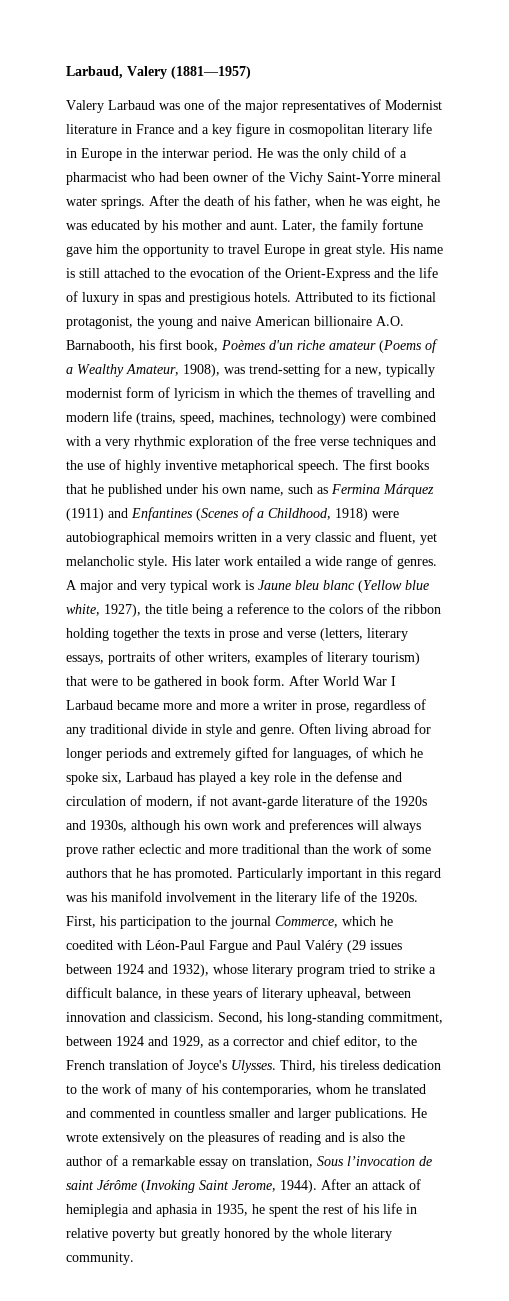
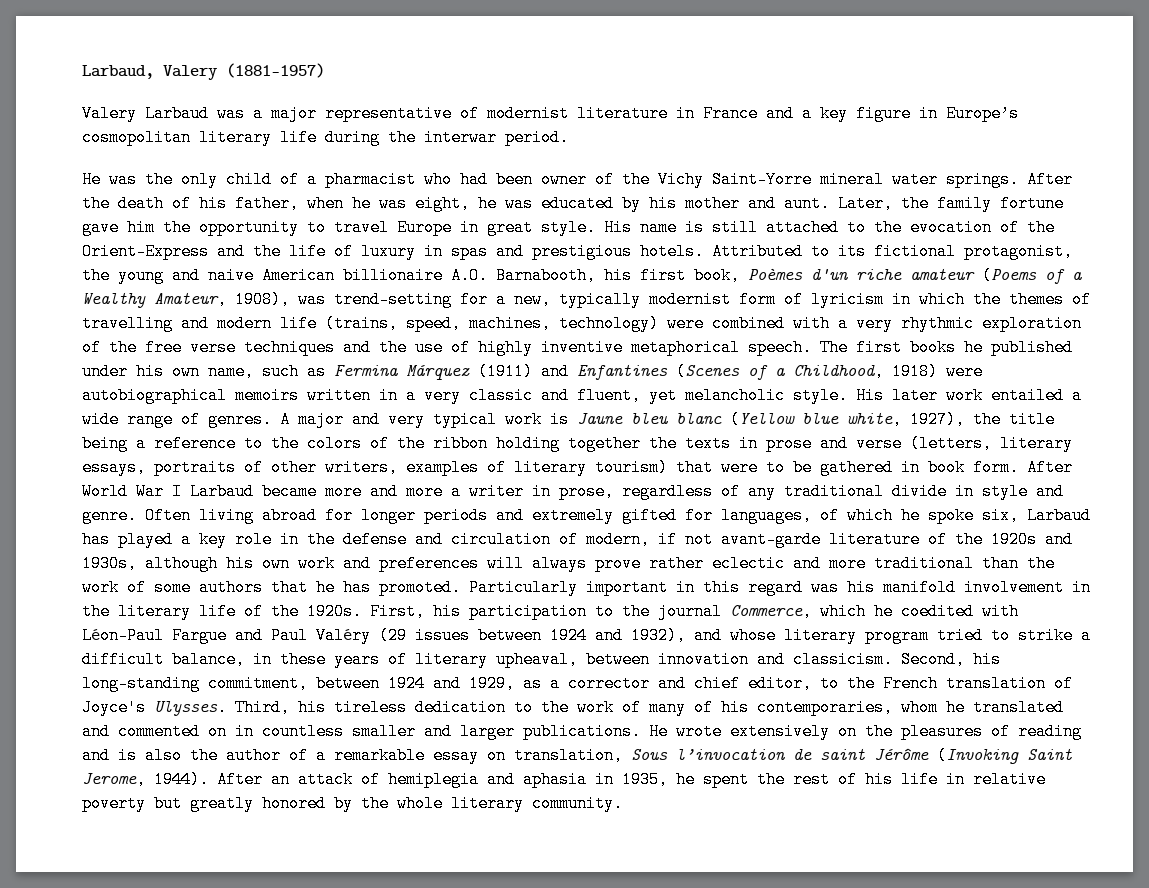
- Valery Larbaud was one of the major representatives of Modernist literature in France and a key figure in cosmopolitan literary life in Europe in the interwar period. He was the only child of a pharmacist who had been owner of the Vichy Saint-Yorre mineral water springs.
+ Valery Larbaud was a major representative of modernist literature in France and a key figure in Europe’s cosmopolitan literary life during the interwar period.
+ He was the only child of a pharmacist who had been owner of the Vichy Saint-Yorre mineral water springs.
- The first books that he published under his own name, such as Fermina Márquez (1911) and Enfantines (Scenes of a Childhood, 1918) were autobiographical memoirs written in a very classic and fluent, yet melancholic style.
+ The first books he published under his own name, such as Fermina Márquez (1911) and Enfantines (Scenes of a Childhood, 1918) were autobiographical memoirs written in a very classic and fluent, yet melancholic style.
- First, his participation to the journal Commerce, which he coedited with Léon-Paul Fargue and Paul Valéry (29 issues between 1924 and 1932), whose literary program tried to strike a difficult balance, in these years of literary upheaval, between innovation and classicism.
+ First, his participation to the journal Commerce, which he coedited with Léon-Paul Fargue and Paul Valéry (29 issues between 1924 and 1932), and whose literary program tried to strike a difficult balance, in these years of literary upheaval, between innovation and classicism.
- Third, his tireless dedication to the work of many of his contemporaries, whom he translated and commented in countless smaller and larger publications.
+ Third, his tireless dedication to the work of many of his contemporaries, whom he translated and commented on in countless smaller and larger publications.

